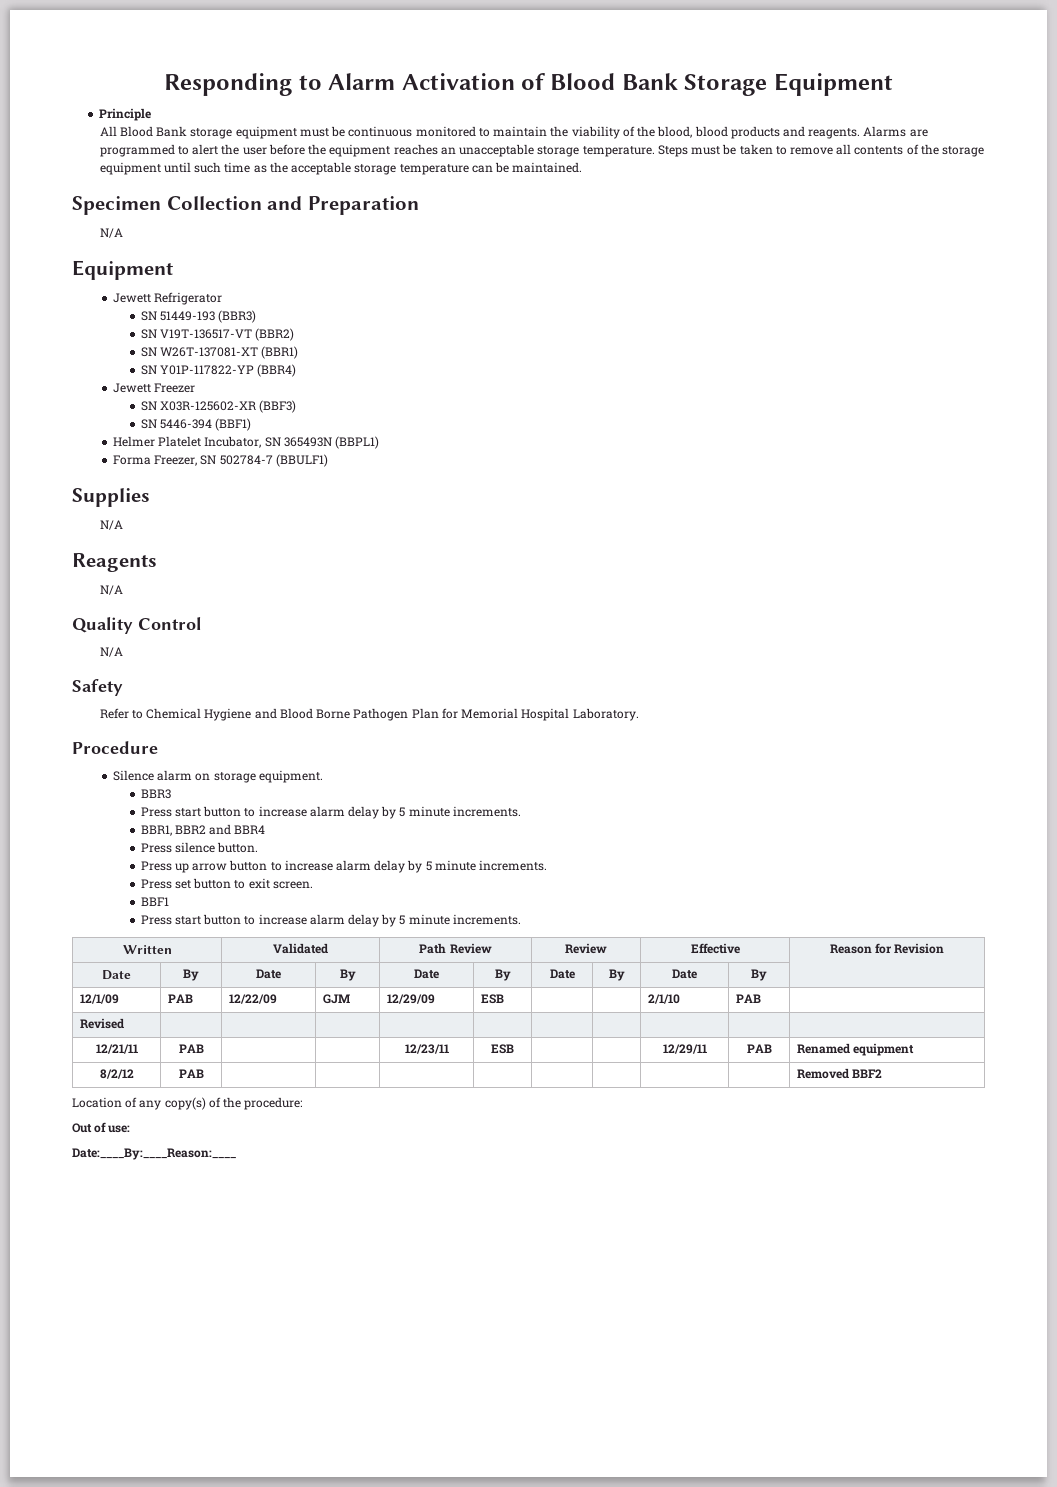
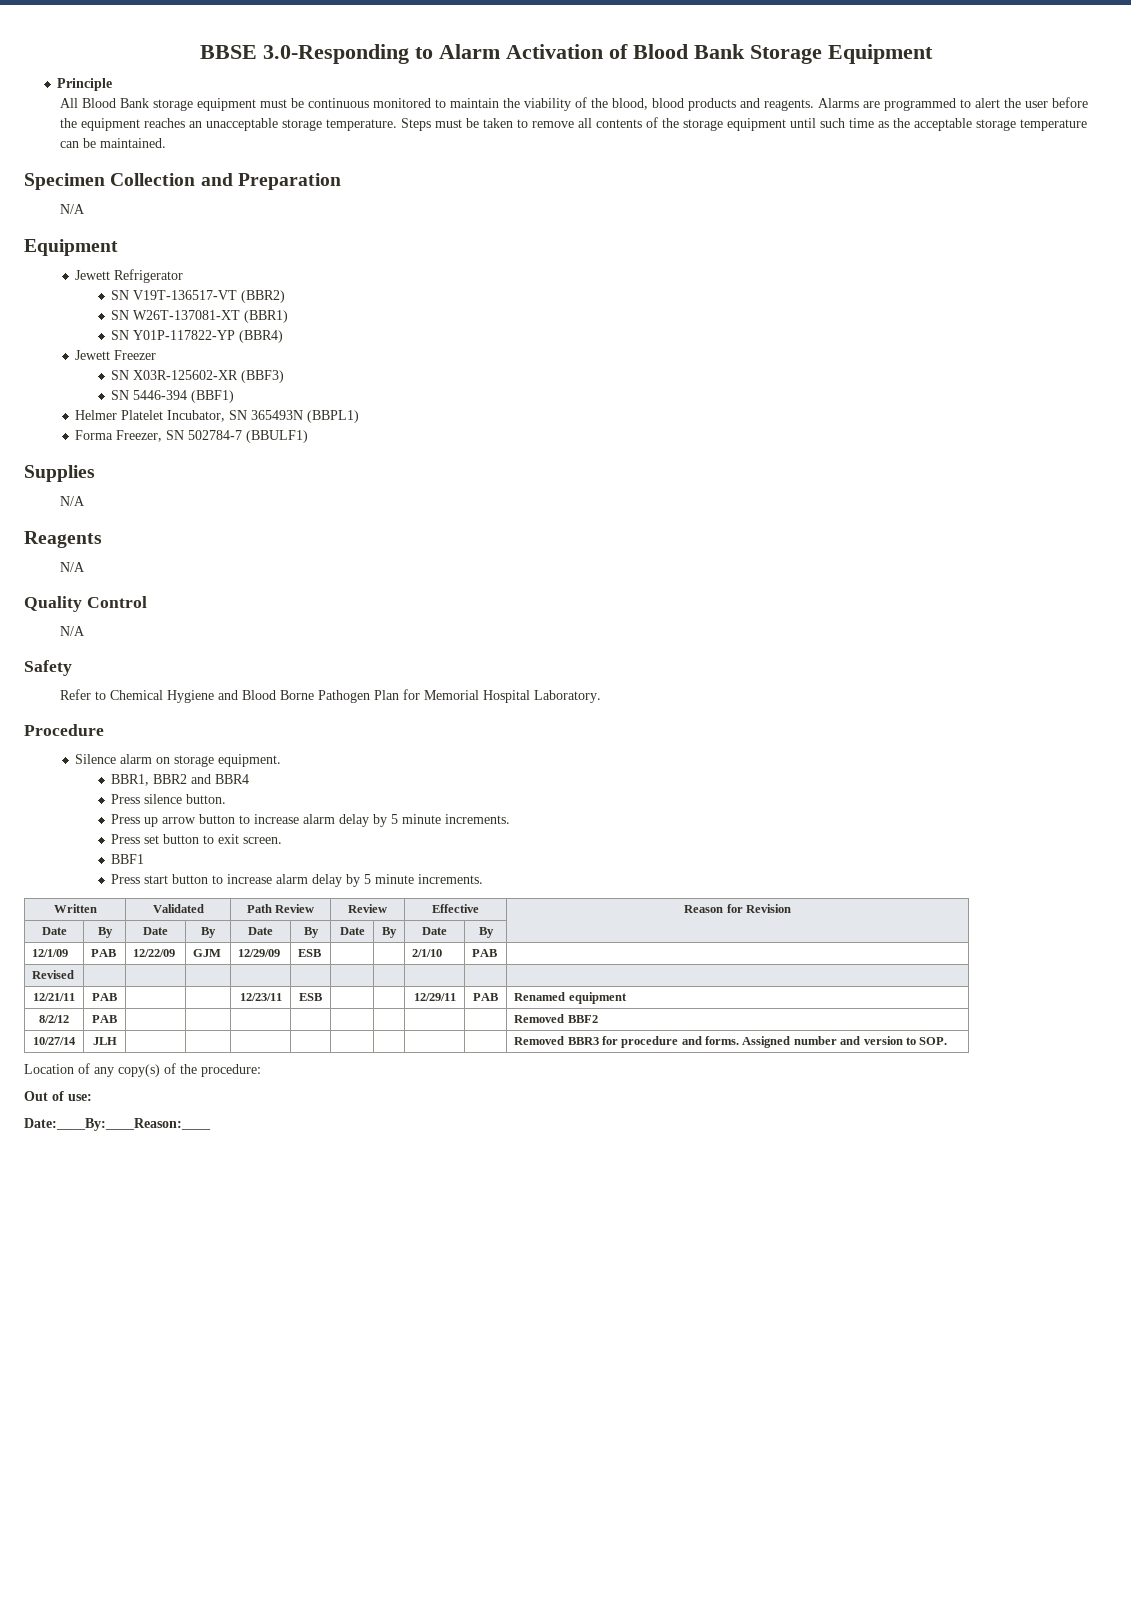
- Responding to Alarm Activation of Blood Bank Storage Equipment
+ BBSE 3.0-Responding to Alarm Activation of Blood Bank Storage Equipment
- SN 51449-193 (BBR3)
- BBR3
- Press start button to increase alarm delay by 5 minute increments.
+ 10/27/14 | JLH | | | | | | | | | Removed BBR3 for procedure and forms. Assigned number and version to SOP.

